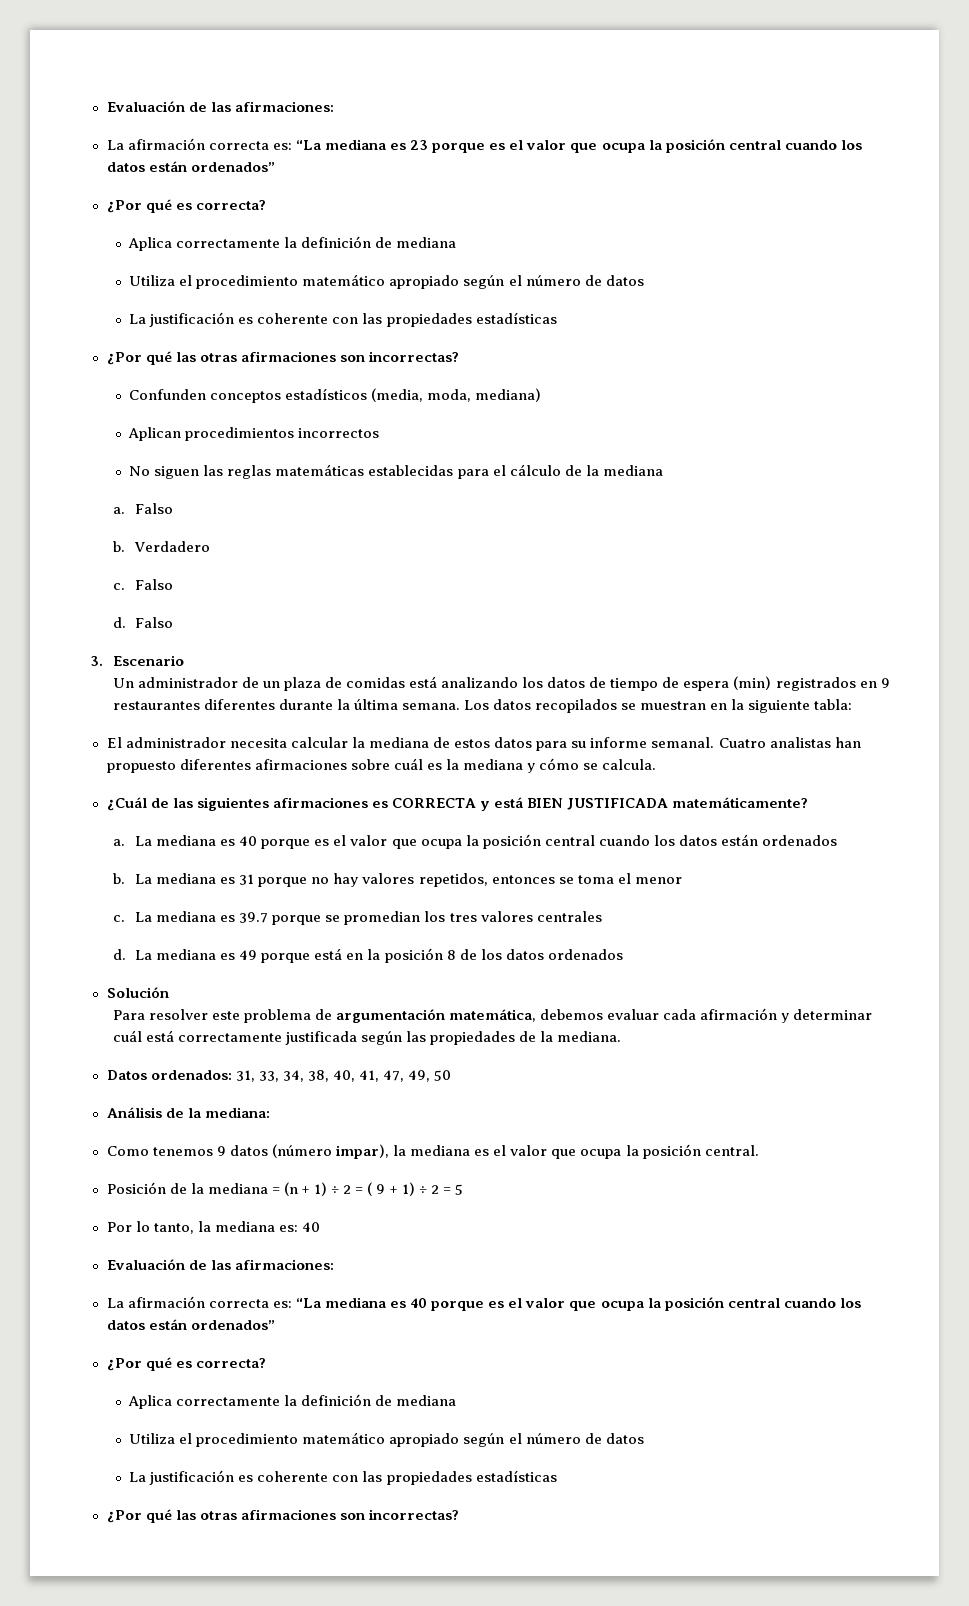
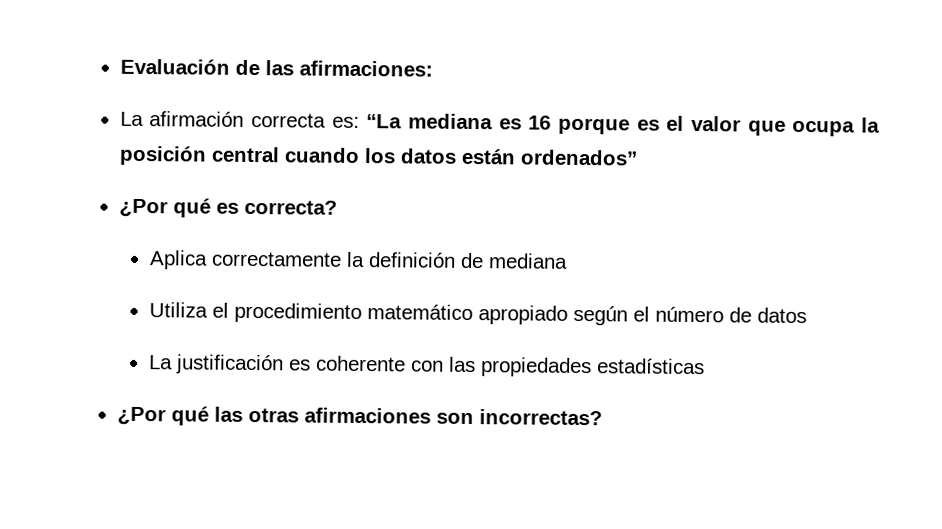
- La afirmación correcta es: “La mediana es 23 porque es el valor que ocupa la posición central cuando los datos están ordenados”
+ La afirmación correcta es: “La mediana es 16 porque es el valor que ocupa la posición central cuando los datos están ordenados”
- Confunden conceptos estadísticos (media, moda, mediana)
- Aplican procedimientos incorrectos
- No siguen las reglas matemáticas establecidas para el cálculo de la mediana
- a. Falso
- b. Verdadero
- c. Falso
- d. Falso
- 3. Escenario
- Un administrador de un plaza de comidas está analizando los datos de tiempo de espera (min) registrados en 9 restaurantes diferentes durante la última semana. Los datos recopilados se muestran en la siguiente tabla:
- El administrador necesita calcular la mediana de estos datos para su informe semanal. Cuatro analistas han propuesto diferentes afirmaciones sobre cuál es la mediana y cómo se calcula.
- ¿Cuál de las siguientes afirmaciones es CORRECTA y está BIEN JUSTIFICADA matemáticamente?
- a. La mediana es 40 porque es el valor que ocupa la posición central cuando los datos están ordenados
- b. La mediana es 31 porque no hay valores repetidos, entonces se toma el menor
- c. La mediana es 39.7 porque se promedian los tres valores centrales
- d. La mediana es 49 porque está en la posición 8 de los datos ordenados
- Solución
- Para resolver este problema de argumentación matemática, debemos evaluar cada afirmación y determinar cuál está correctamente justificada según las propiedades de la mediana.
- Datos ordenados: 31, 33, 34, 38, 40, 41, 47, 49, 50
- Análisis de la mediana:
- Como tenemos 9 datos (número impar), la mediana es el valor que ocupa la posición central.
- Posición de la mediana = (n + 1) ÷ 2 = ( 9 + 1) ÷ 2 = 5
- Por lo tanto, la mediana es: 40
- Evaluación de las afirmaciones:
- La afirmación correcta es: “La mediana es 40 porque es el valor que ocupa la posición central cuando los datos están ordenados”
- ¿Por qué es correcta?
- Aplica correctamente la definición de mediana
- Utiliza el procedimiento matemático apropiado según el número de datos
- La justificación es coherente con las propiedades estadísticas
- ¿Por qué las otras afirmaciones son incorrectas?

